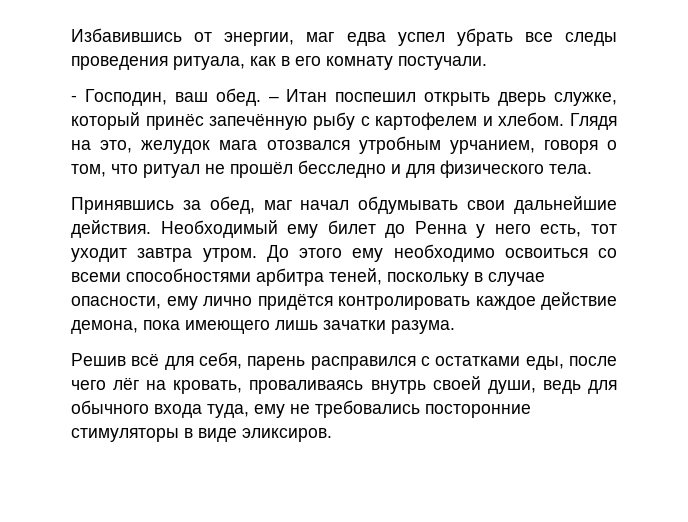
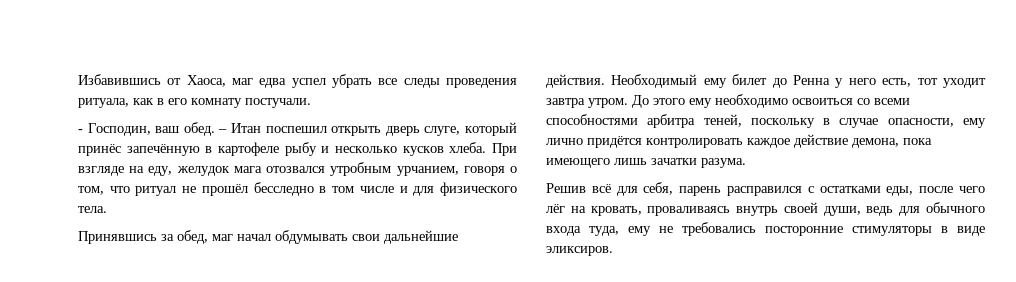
- Избавившись от энергии, маг едва успел убрать все следы проведения ритуала, как в его комнату постучали.
+ Избавившись от Хаоса, маг едва успел убрать все следы проведения ритуала, как в его комнату постучали.
- – Итан поспешил открыть дверь служке, который принёс запечённую рыбу с картофелем и хлебом. Глядя на это, желудок мага отозвался утробным урчанием, говоря о том, что ритуал не прошёл бесследно и для физического тела.
+ – Итан поспешил открыть дверь слуге, который принёс запечённую в картофеле рыбу и несколько кусков хлеба. При взгляде на еду, желудок мага отозвался утробным урчанием, говоря о том, что ритуал не прошёл бесследно в том числе и для физического тела.

